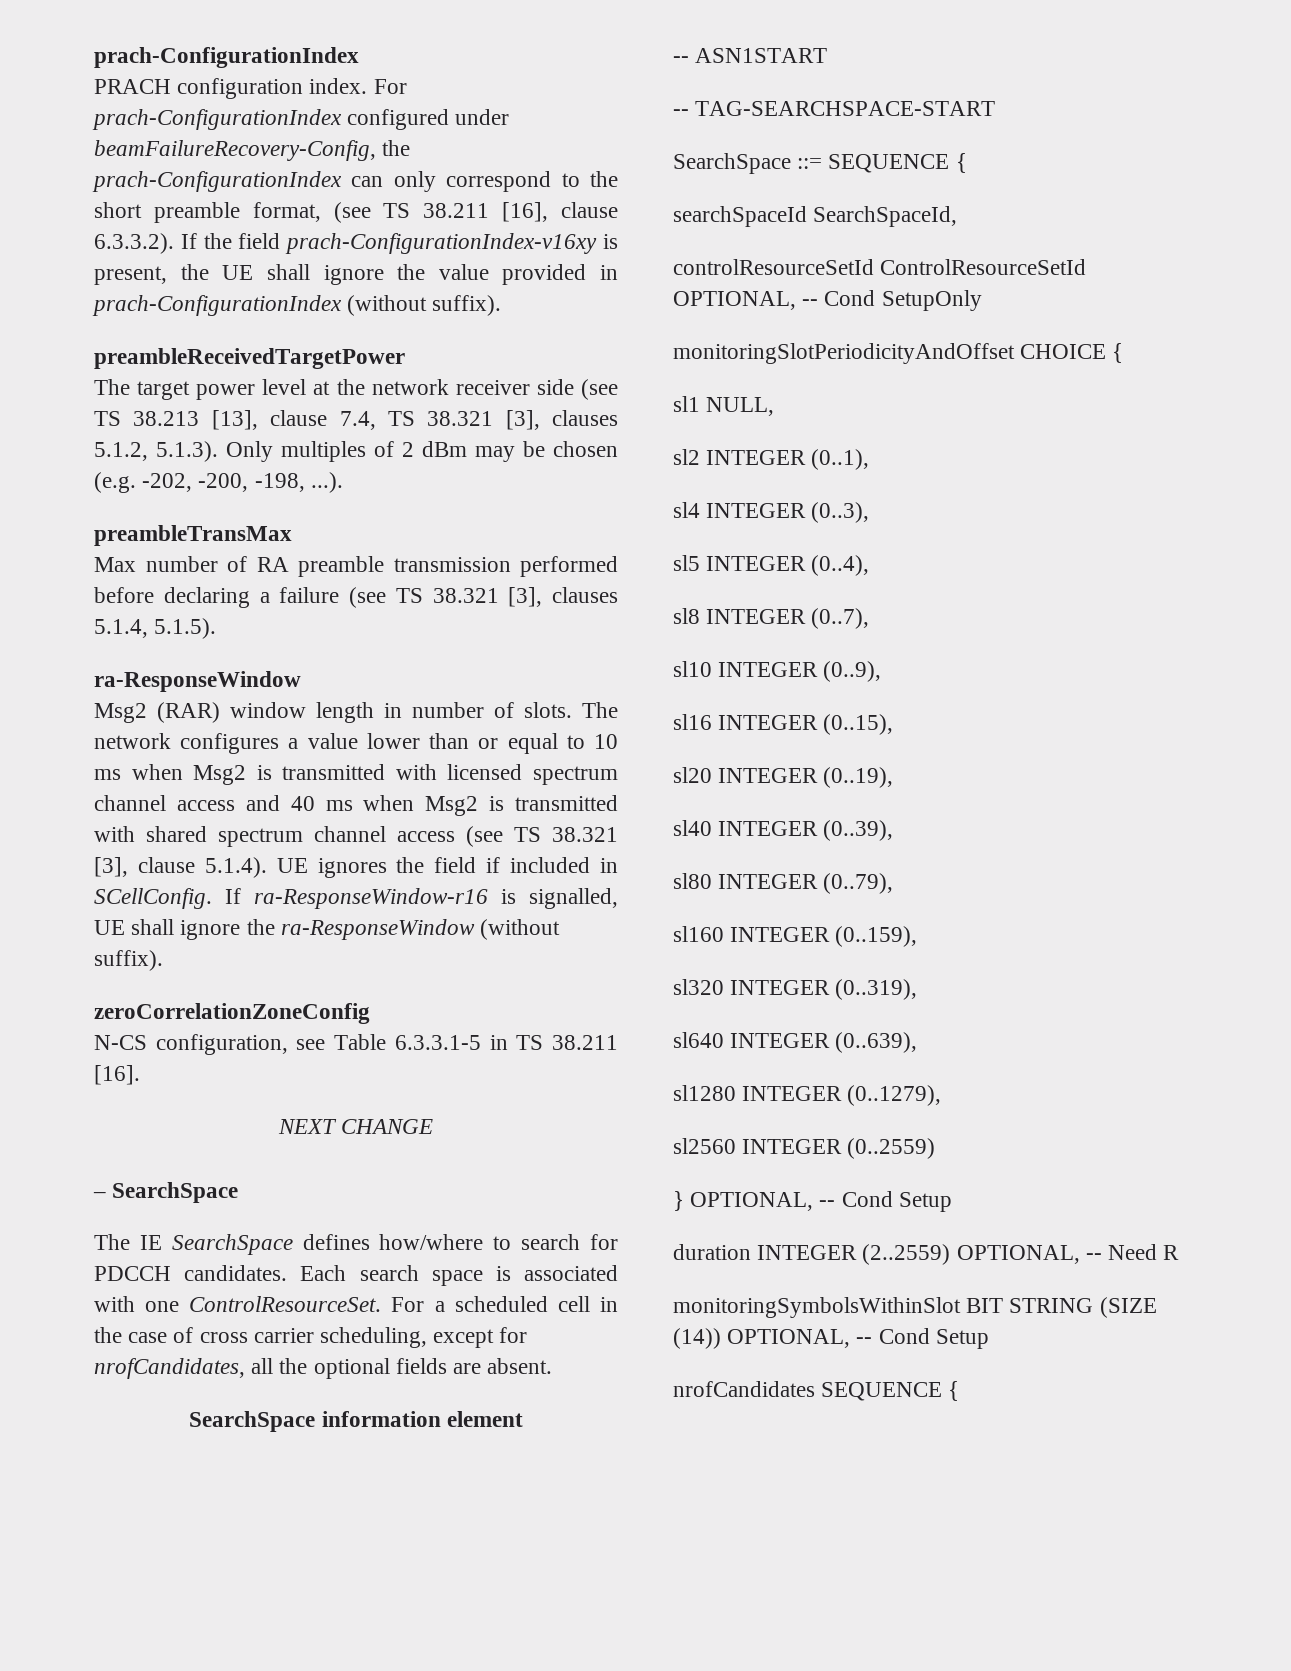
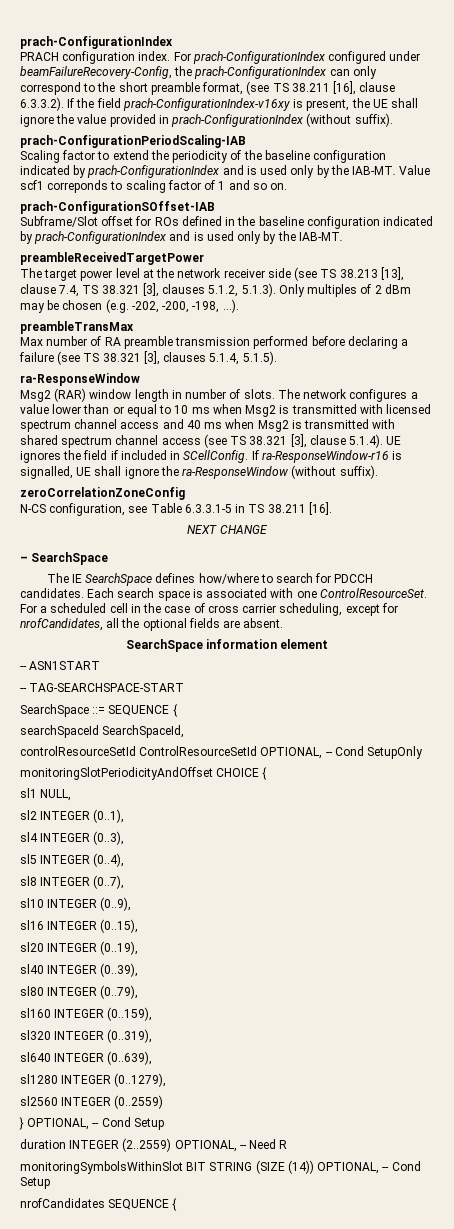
+ prach-ConfigurationPeriodScaling-IAB
+ Scaling factor to extend the periodicity of the baseline configuration indicated by prach-ConfigurationIndex and is used only by the IAB-MT. Value scf1 correponds to scaling factor of 1 and so on.
+ prach-ConfigurationSOffset-IAB
+ Subframe/Slot offset for ROs defined in the baseline configuration indicated by prach-ConfigurationIndex and is used only by the IAB-MT.

